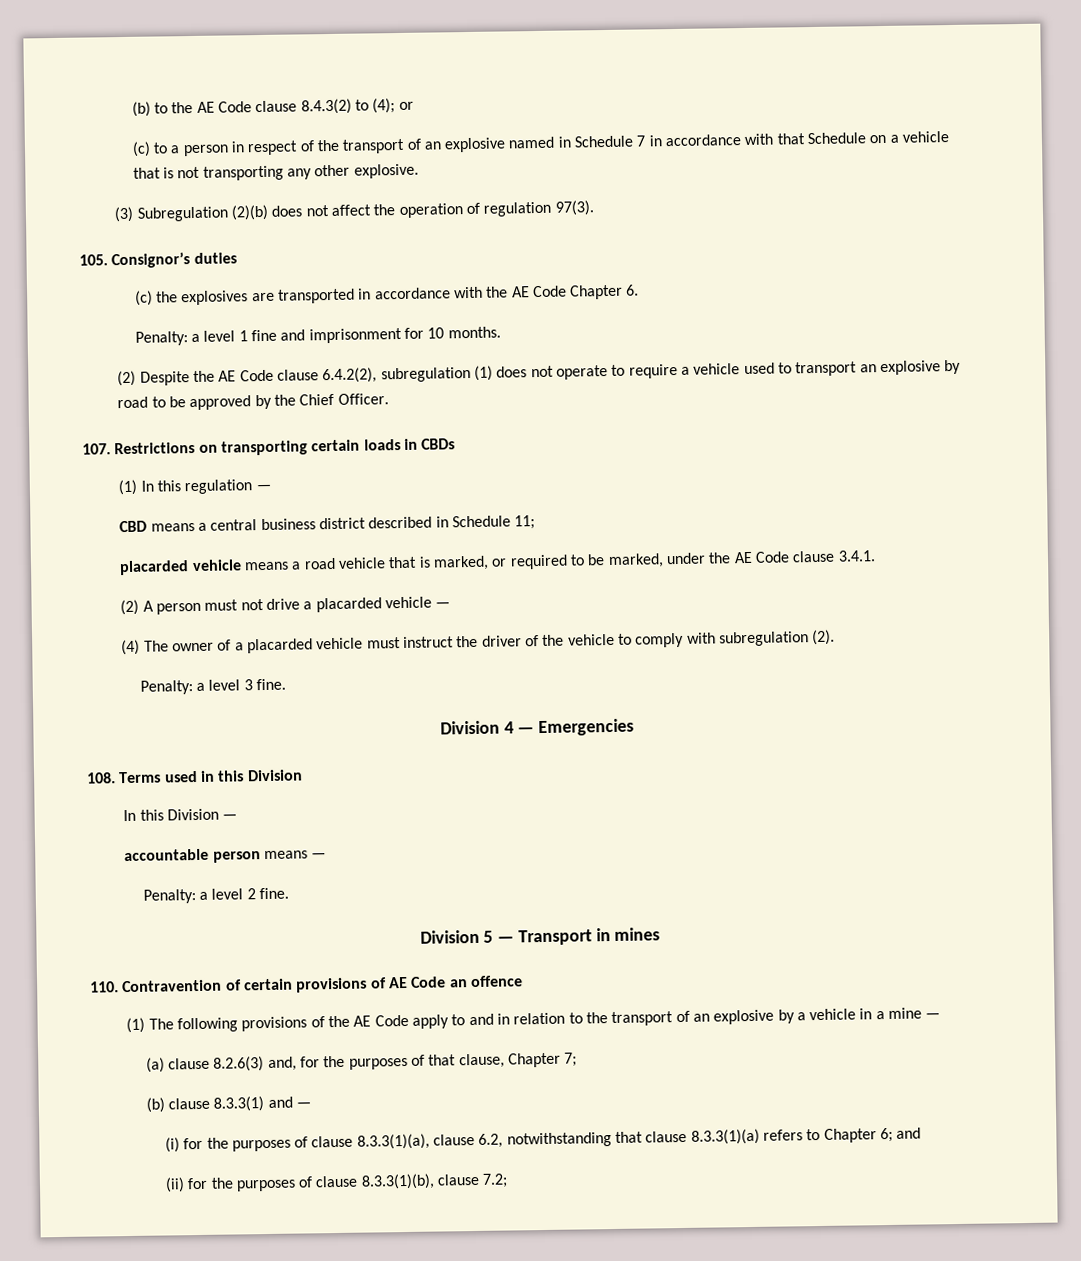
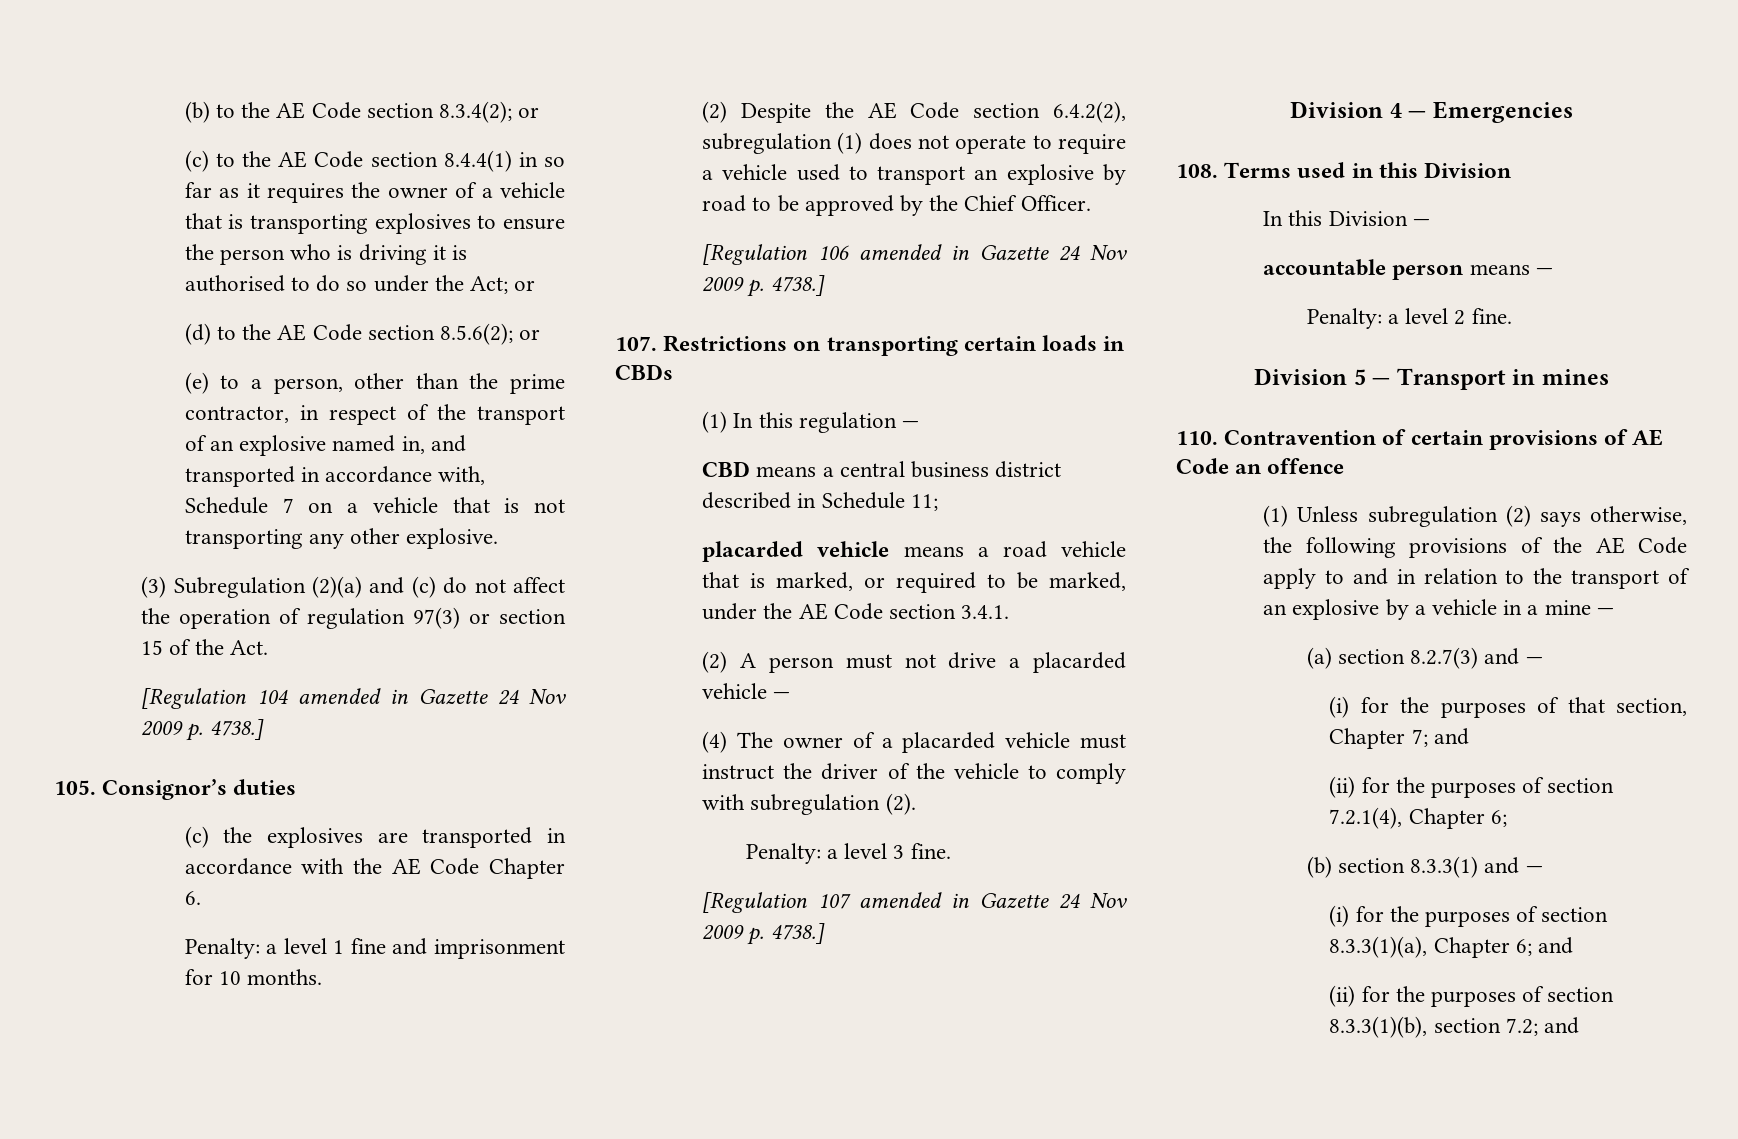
- (b) to the AE Code clause 8.4.3(2) to (4); or
+ (b) to the AE Code section 8.3.4(2); or
- (c) to a person in respect of the transport of an explosive named in Schedule 7 in accordance with that Schedule on a vehicle that is not transporting any other explosive.
+ (c) to the AE Code section 8.4.4(1) in so far as it requires the owner of a vehicle that is transporting explosives to ensure the person who is driving it is authorised to do so under the Act; or
+ (d) to the AE Code section 8.5.6(2); or
+ (e) to a person, other than the prime contractor, in respect of the transport of an explosive named in, and transported in accordance with, Schedule 7 on a vehicle that is not transporting any other explosive.
- (3) Subregulation (2)(b) does not affect the operation of regulation 97(3).
+ (3) Subregulation (2)(a) and (c) do not affect the operation of regulation 97(3) or section 15 of the Act.
+ [Regulation 104 amended in Gazette 24 Nov 2009 p. 4738.]
- (2) Despite the AE Code clause 6.4.2(2), subregulation (1) does not operate to require a vehicle used to transport an explosive by road to be approved by the Chief Officer.
+ (2) Despite the AE Code section 6.4.2(2), subregulation (1) does not operate to require a vehicle used to transport an explosive by road to be approved by the Chief Officer.
+ [Regulation 106 amended in Gazette 24 Nov 2009 p. 4738.]
- placarded vehicle means a road vehicle that is marked, or required to be marked, under the AE Code clause 3.4.1.
+ placarded vehicle means a road vehicle that is marked, or required to be marked, under the AE Code section 3.4.1.
+ [Regulation 107 amended in Gazette 24 Nov 2009 p. 4738.]
- (1) The following provisions of the AE Code apply to and in relation to the transport of an explosive by a vehicle in a mine —
+ (1) Unless subregulation (2) says otherwise, the following provisions of the AE Code apply to and in relation to the transport of an explosive by a vehicle in a mine —
- (a) clause 8.2.6(3) and, for the purposes of that clause, Chapter 7;
- (b) clause 8.3.3(1) and —
+ (a) section 8.2.7(3) and —
+ (i) for the purposes of that section, Chapter 7; and
+ (ii) for the purposes of section 7.2.1(4), Chapter 6;
+ (b) section 8.3.3(1) and —
- (i) for the purposes of clause 8.3.3(1)(a), clause 6.2, notwithstanding that clause 8.3.3(1)(a) refers to Chapter 6; and
+ (i) for the purposes of section 8.3.3(1)(a), Chapter 6; and
- (ii) for the purposes of clause 8.3.3(1)(b), clause 7.2;
+ (ii) for the purposes of section 8.3.3(1)(b), section 7.2; and

